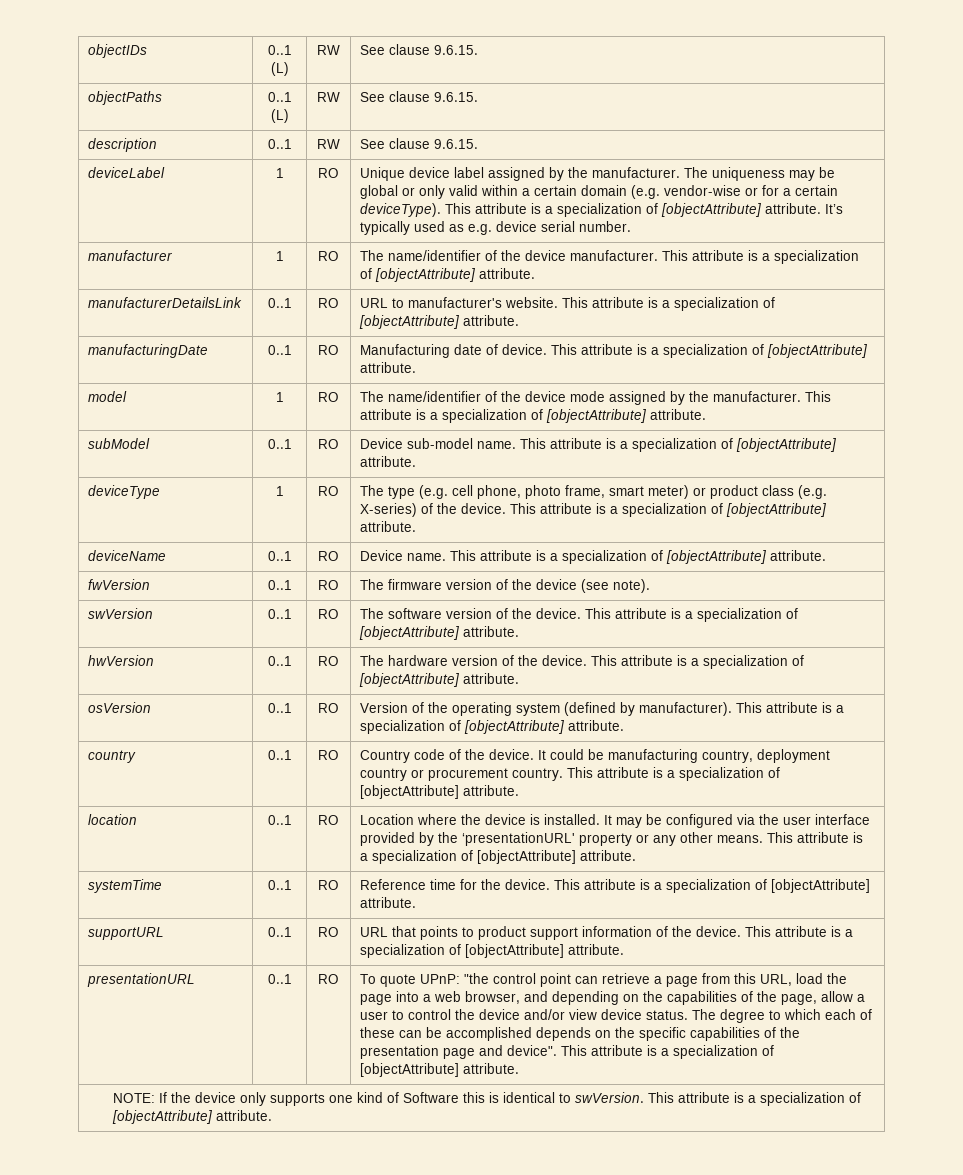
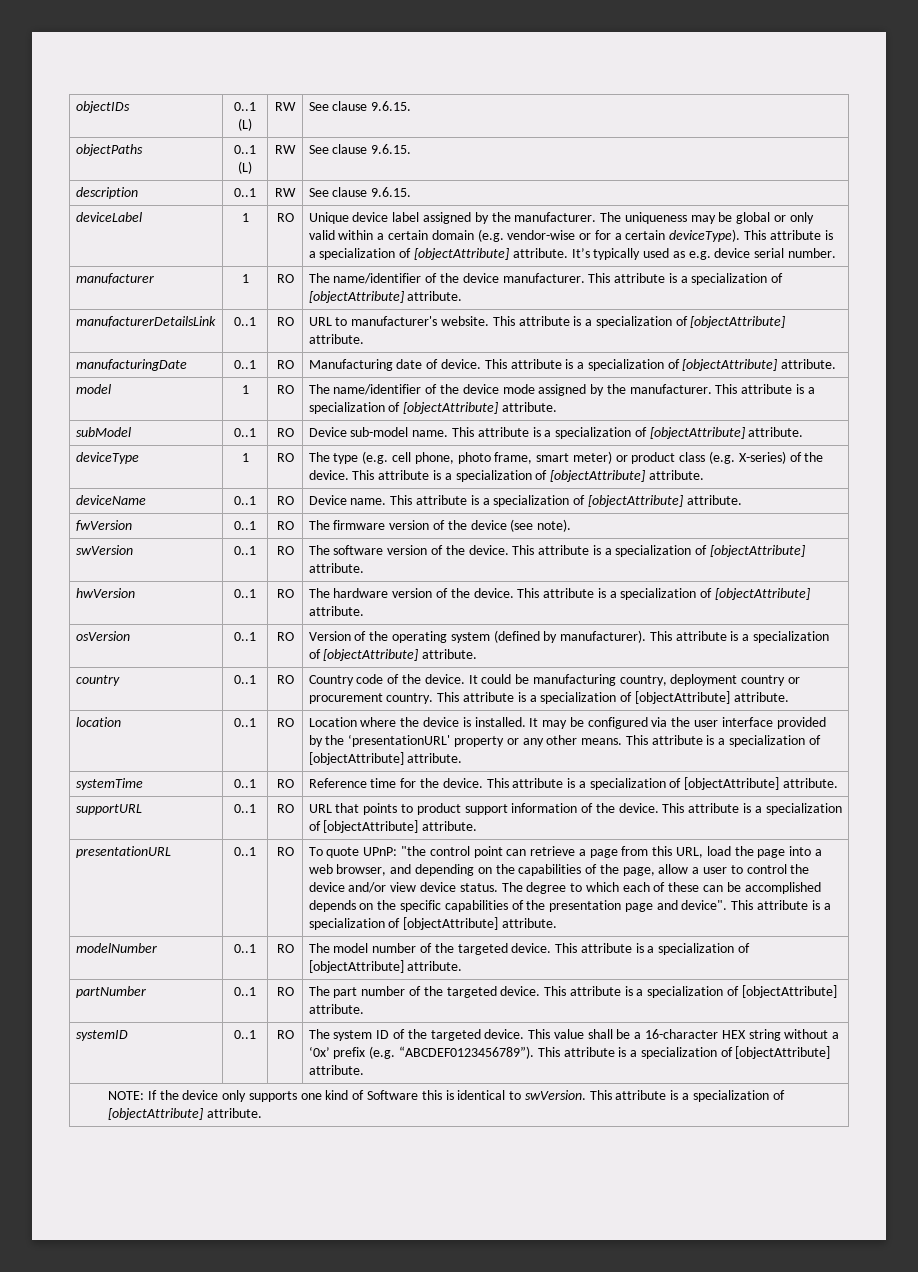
+ modelNumber | 0..1 | RO | The model number of the targeted device. This attribute is a specialization of [objectAttribute] attribute.
+ partNumber | 0..1 | RO | The part number of the targeted device. This attribute is a specialization of [objectAttribute] attribute.
+ systemID | 0..1 | RO | The system ID of the targeted device. This value shall be a 16-character HEX string without a ‘0x’ prefix (e.g. “ABCDEF0123456789”). This attribute is a specialization of [objectAttribute] attribute.

